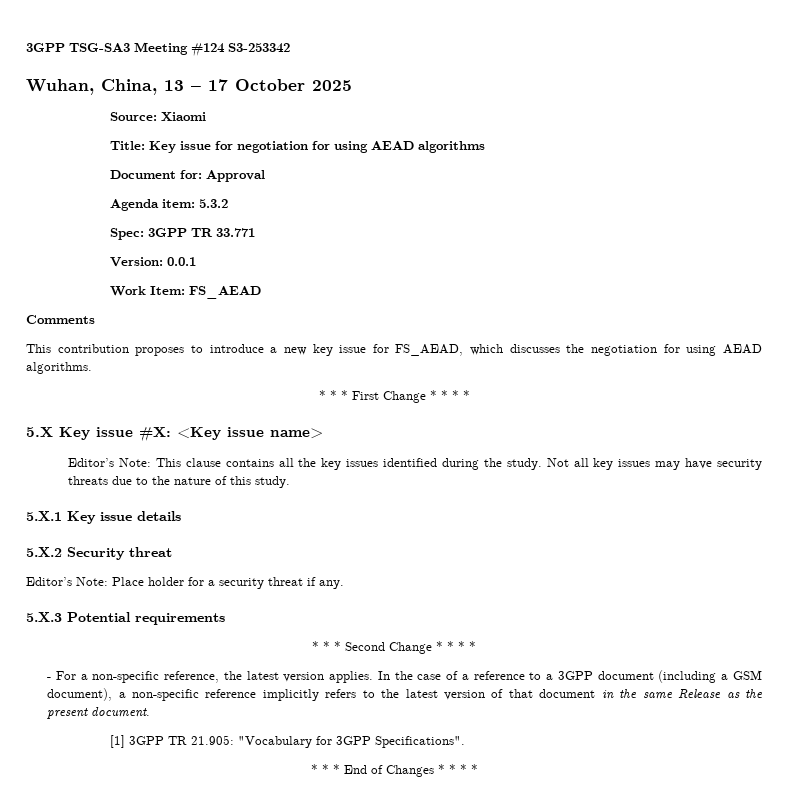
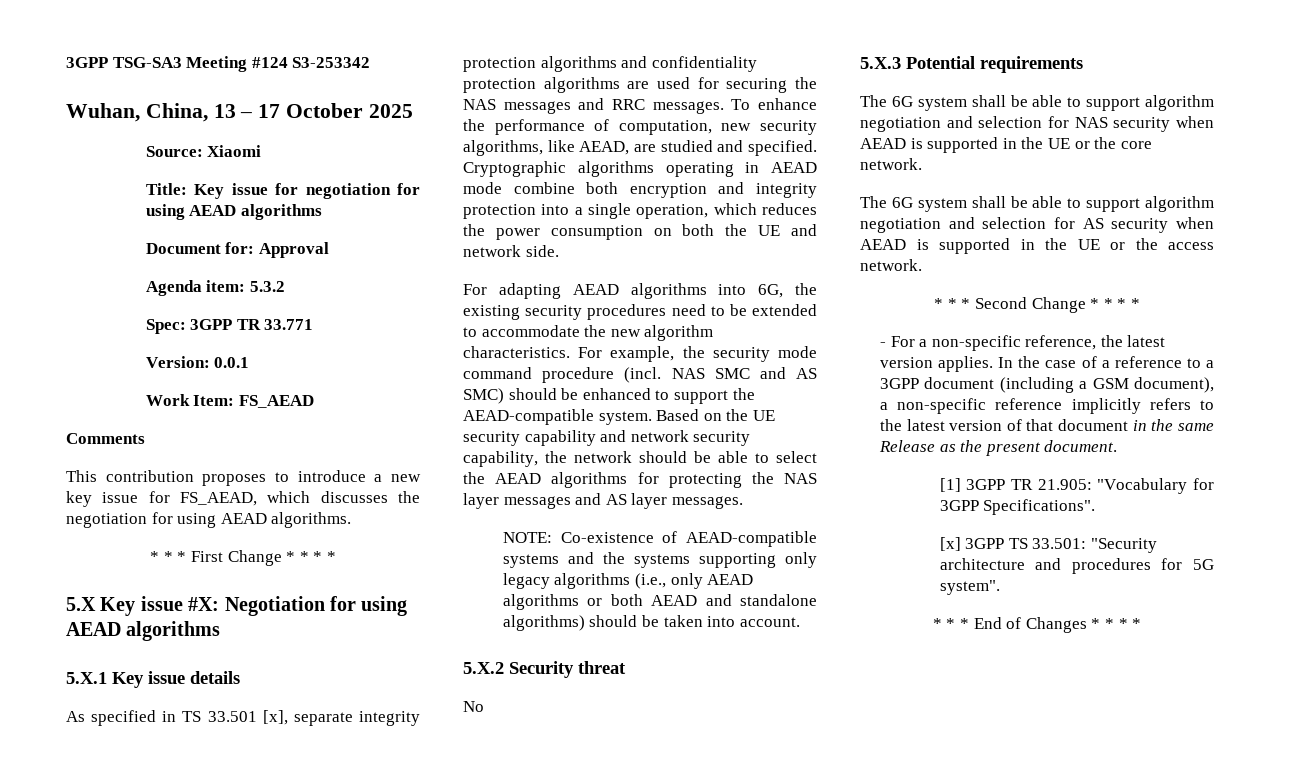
- 5.X Key issue #X: <Key issue name>
- Editor’s Note: This clause contains all the key issues identified during the study. Not all key issues may have security threats due to the nature of this study.
+ 5.X Key issue #X: Negotiation for using AEAD algorithms
  5.X.1 Key issue details
+ As specified in TS 33.501 [x], separate integrity protection algorithms and confidentiality protection algorithms are used for securing the NAS messages and RRC messages. To enhance the performance of computation, new security algorithms, like AEAD, are studied and specified. Cryptographic algorithms operating in AEAD mode combine both encryption and integrity protection into a single operation, which reduces the power consumption on both the UE and network side.
+ For adapting AEAD algorithms into 6G, the existing security procedures need to be extended to accommodate the new algorithm characteristics. For example, the security mode command procedure (incl. NAS SMC and AS SMC) should be enhanced to support the AEAD-compatible system. Based on the UE security capability and network security capability, the network should be able to select the AEAD algorithms for protecting the NAS layer messages and AS layer messages.
+ NOTE: Co-existence of AEAD-compatible systems and the systems supporting only legacy algorithms (i.e., only AEAD algorithms or both AEAD and standalone algorithms) should be taken into account.
  5.X.2 Security threat
- Editor’s Note: Place holder for a security threat if any.
+ No
  5.X.3 Potential requirements
+ The 6G system shall be able to support algorithm negotiation and selection for NAS security when AEAD is supported in the UE or the core network.
+ The 6G system shall be able to support algorithm negotiation and selection for AS security when AEAD is supported in the UE or the access network.
+ [x] 3GPP TS 33.501: "Security architecture and procedures for 5G system".

